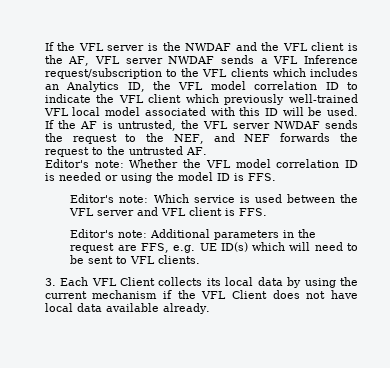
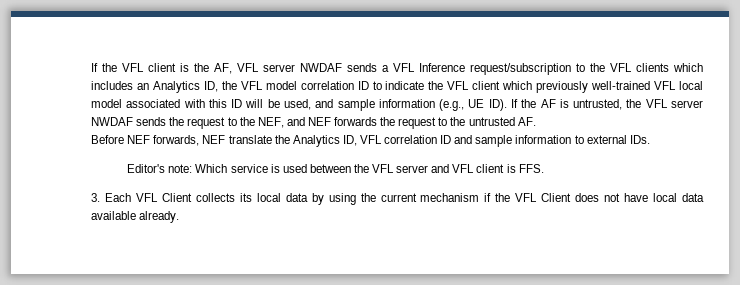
- If the VFL server is the NWDAF and the VFL client is the AF, VFL server NWDAF sends a VFL Inference request/subscription to the VFL clients which includes an Analytics ID, the VFL model correlation ID to indicate the VFL client which previously well-trained VFL local model associated with this ID will be used. If the AF is untrusted, the VFL server NWDAF sends the request to the NEF, and NEF forwards the request to the untrusted AF.
+ If the VFL client is the AF, VFL server NWDAF sends a VFL Inference request/subscription to the VFL clients which includes an Analytics ID, the VFL model correlation ID to indicate the VFL client which previously well-trained VFL local model associated with this ID will be used, and sample information (e.g., UE ID). If the AF is untrusted, the VFL server NWDAF sends the request to the NEF, and NEF forwards the request to the untrusted AF.
- Editor's note: Whether the VFL model correlation ID is needed or using the model ID is FFS.
+ Before NEF forwards, NEF translate the Analytics ID, VFL correlation ID and sample information to external IDs.
- Editor's note: Additional parameters in the request are FFS, e.g. UE ID(s) which will need to be sent to VFL clients.

